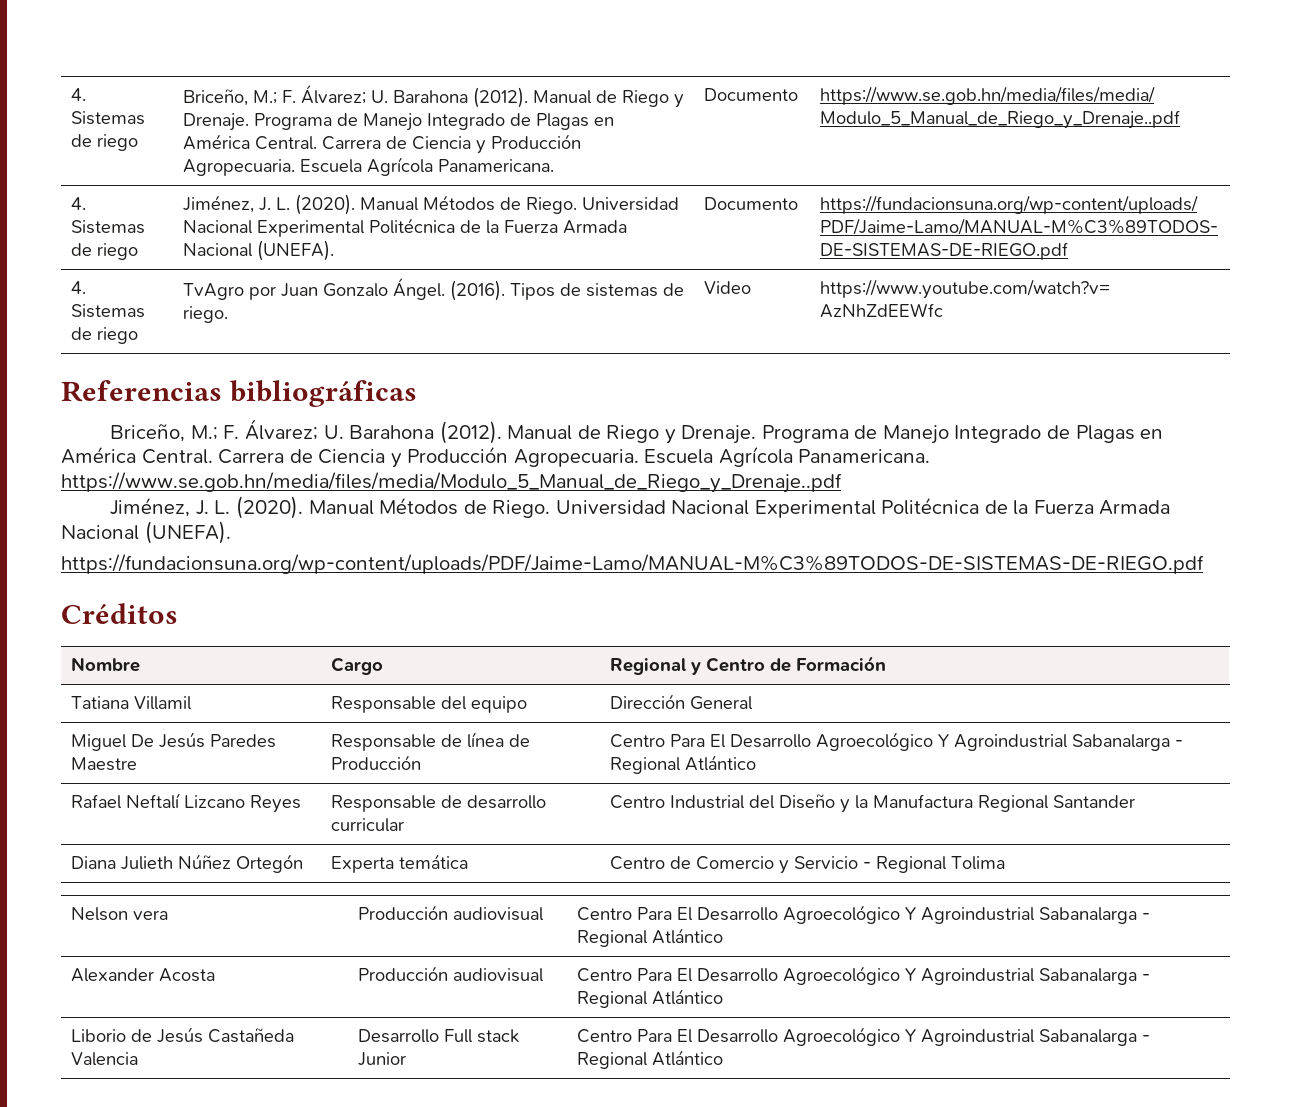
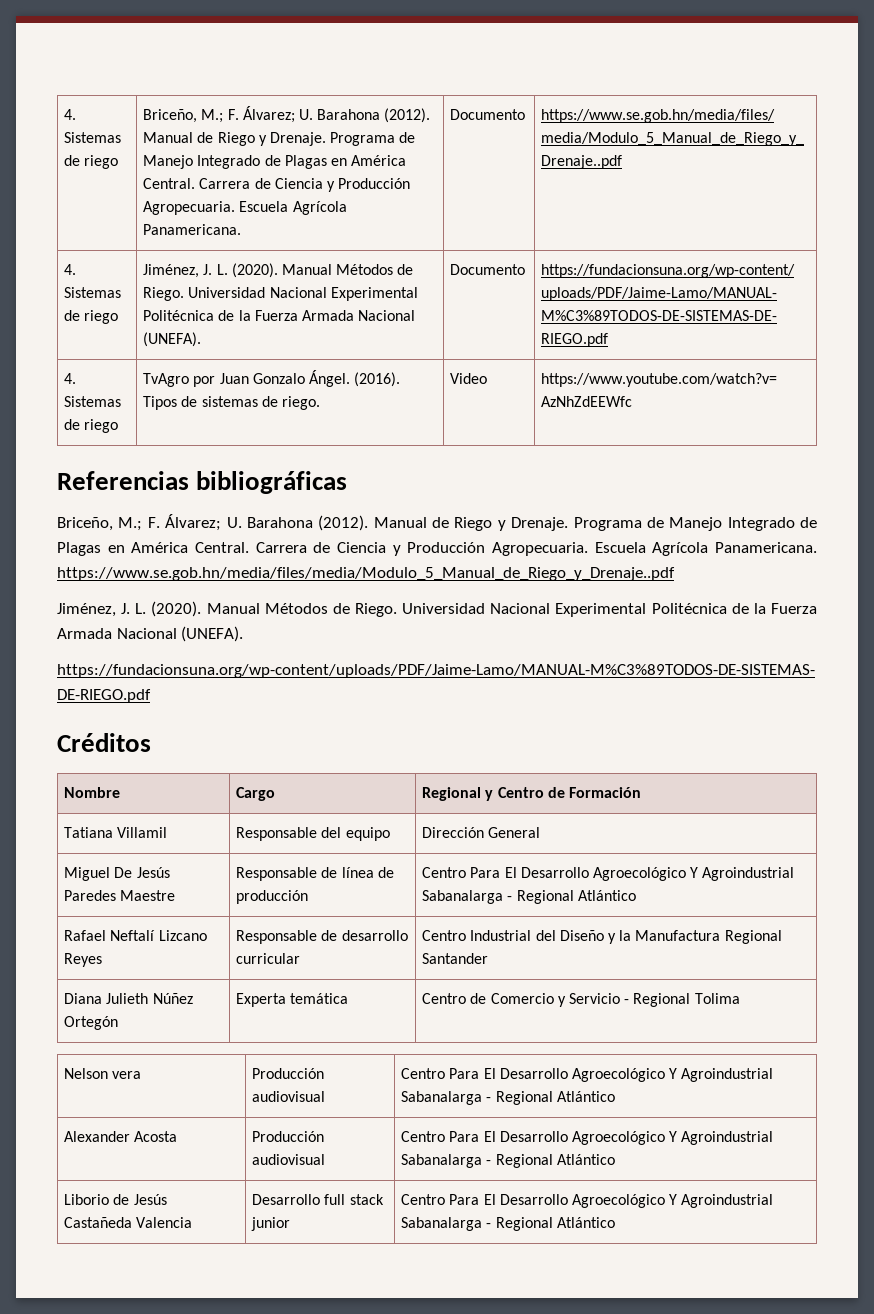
- Miguel De Jesús Paredes Maestre | Responsable de línea de Producción | Centro Para El Desarrollo Agroecológico Y Agroindustrial Sabanalarga - Regional Atlántico
+ Miguel De Jesús Paredes Maestre | Responsable de línea de producción | Centro Para El Desarrollo Agroecológico Y Agroindustrial Sabanalarga - Regional Atlántico
- Liborio de Jesús Castañeda Valencia | Desarrollo Full stack Junior | Centro Para El Desarrollo Agroecológico Y Agroindustrial Sabanalarga - Regional Atlántico
+ Liborio de Jesús Castañeda Valencia | Desarrollo full stack junior | Centro Para El Desarrollo Agroecológico Y Agroindustrial Sabanalarga - Regional Atlántico

